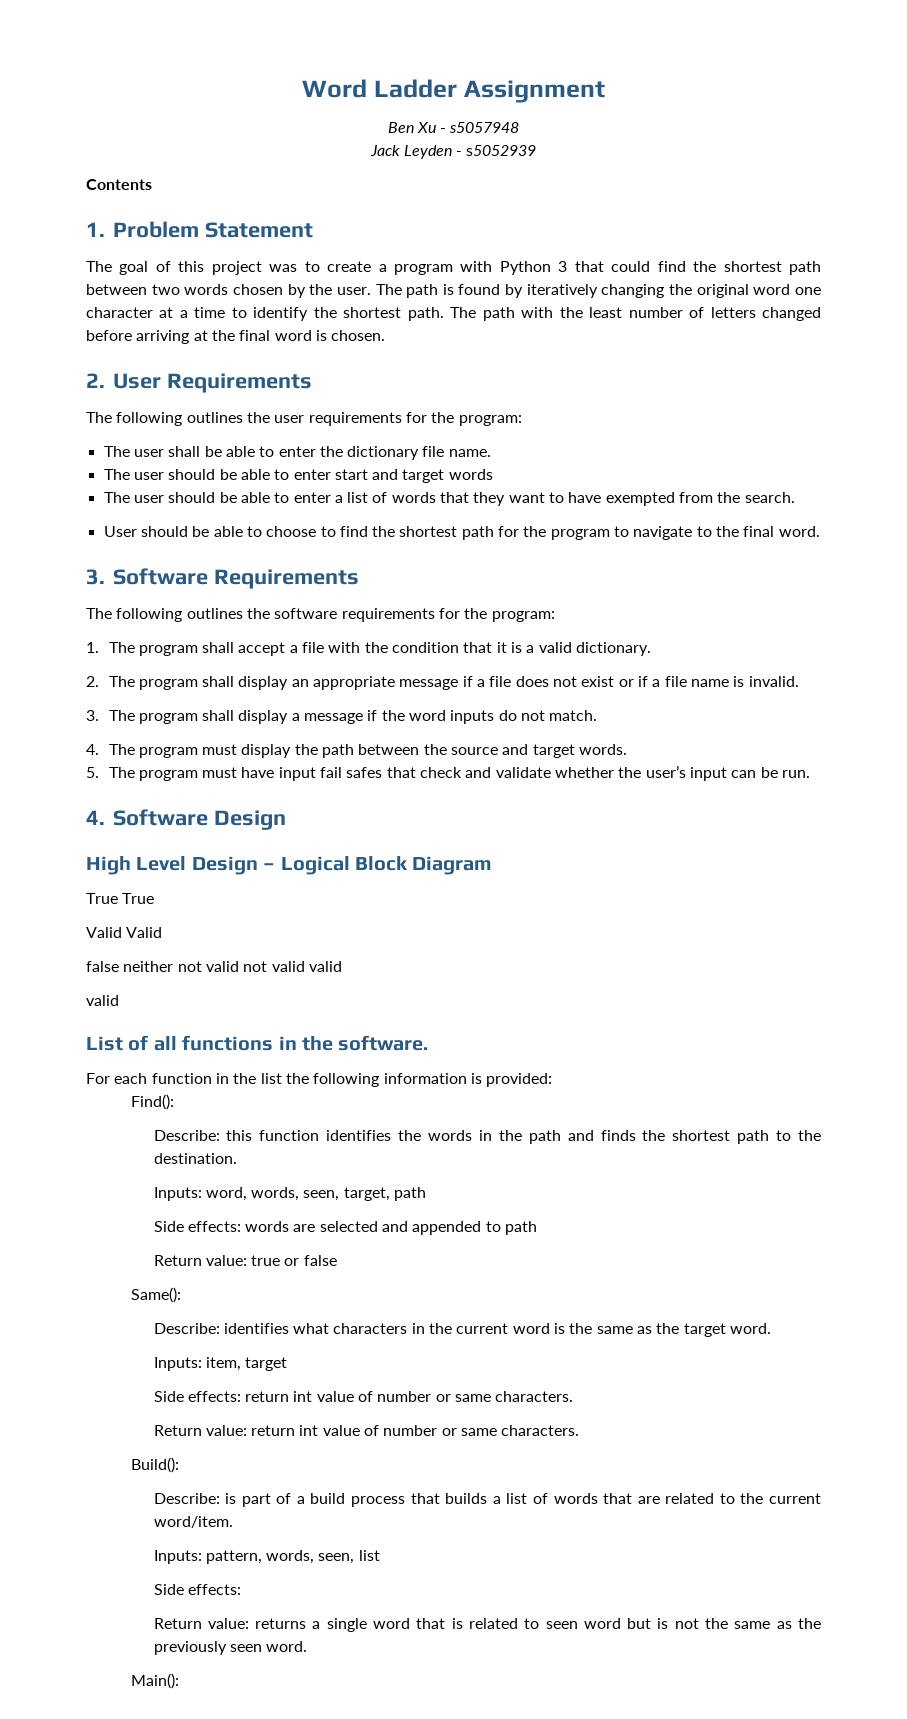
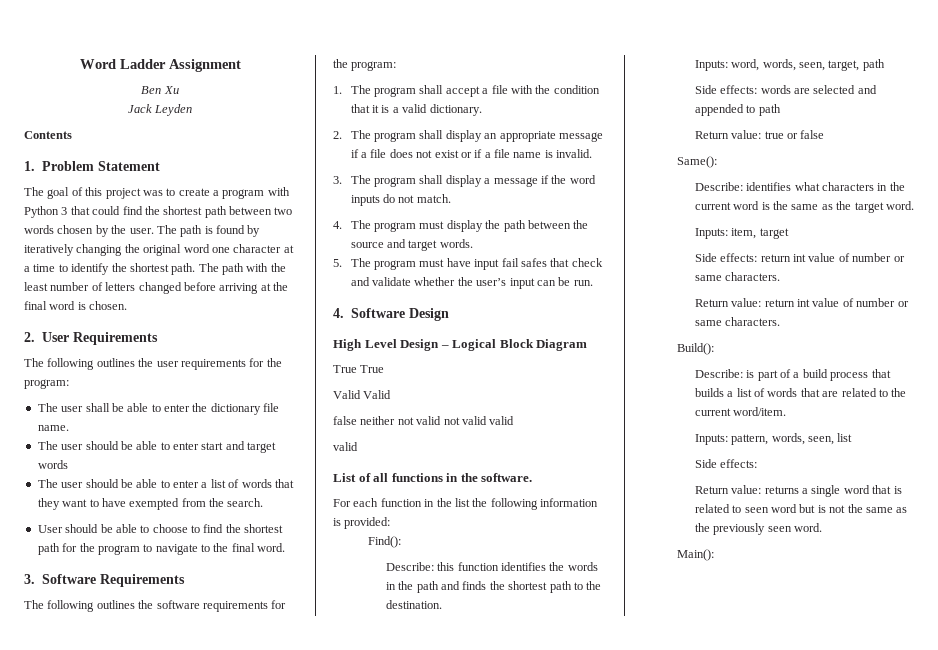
- Ben Xu - s5057948
+ Ben Xu
- Jack Leyden - s5052939
+ Jack Leyden

